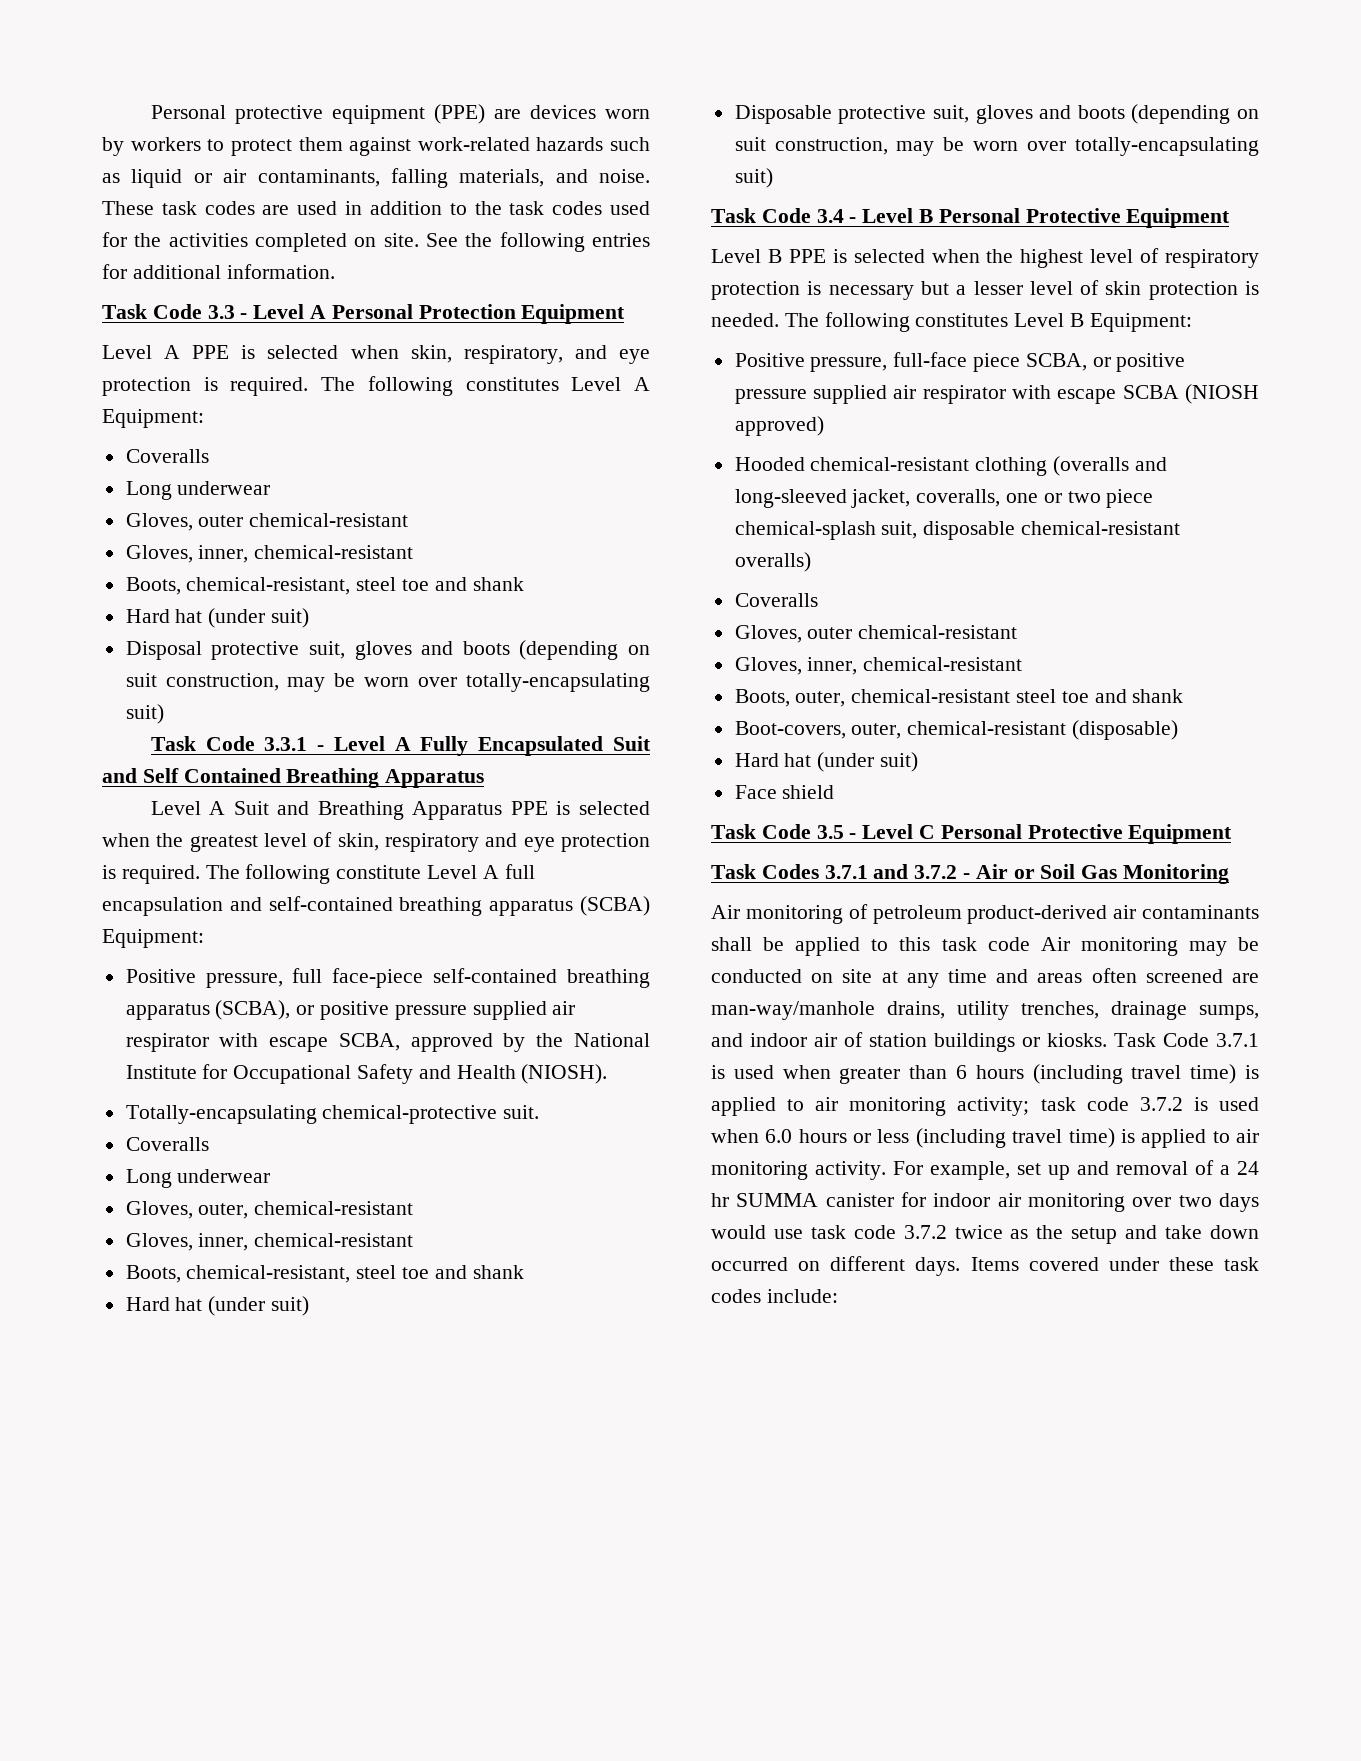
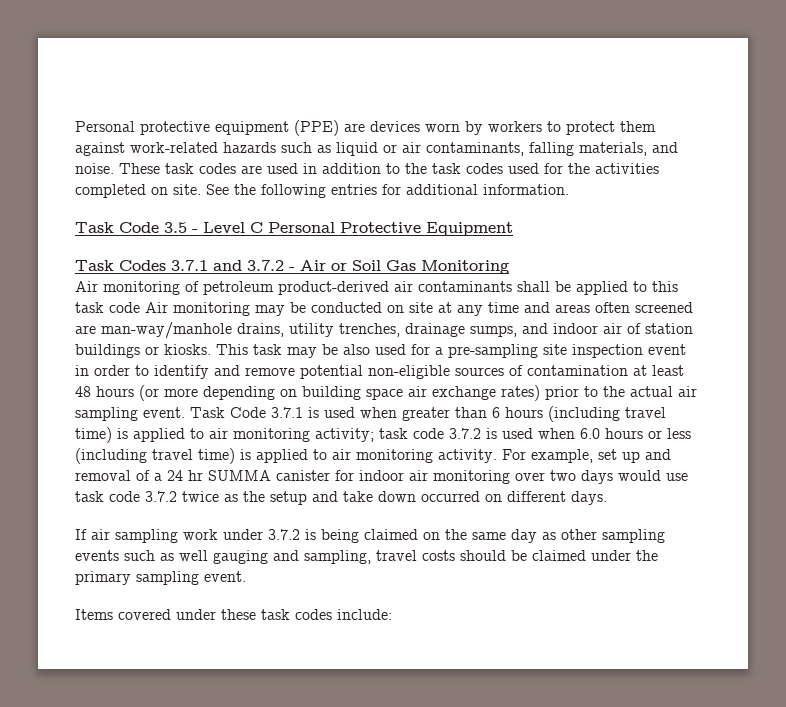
- Task Code 3.3 - Level A Personal Protection Equipment
- Level A PPE is selected when skin, respiratory, and eye protection is required. The following constitutes Level A Equipment:
- Coveralls
- Long underwear
- Gloves, outer chemical-resistant
- Gloves, inner, chemical-resistant
- Boots, chemical-resistant, steel toe and shank
- Hard hat (under suit)
- Disposal protective suit, gloves and boots (depending on suit construction, may be worn over totally-encapsulating suit)
- Task Code 3.3.1 - Level A Fully Encapsulated Suit and Self Contained Breathing Apparatus
- Level A Suit and Breathing Apparatus PPE is selected when the greatest level of skin, respiratory and eye protection is required. The following constitute Level A full encapsulation and self-contained breathing apparatus (SCBA) Equipment:
- Positive pressure, full face-piece self-contained breathing apparatus (SCBA), or positive pressure supplied air respirator with escape SCBA, approved by the National Institute for Occupational Safety and Health (NIOSH).
- Totally-encapsulating chemical-protective suit.
- Coveralls
- Long underwear
- Gloves, outer, chemical-resistant
- Gloves, inner, chemical-resistant
- Boots, chemical-resistant, steel toe and shank
- Hard hat (under suit)
- Disposable protective suit, gloves and boots (depending on suit construction, may be worn over totally-encapsulating suit)
- Task Code 3.4 - Level B Personal Protective Equipment
- Level B PPE is selected when the highest level of respiratory protection is necessary but a lesser level of skin protection is needed. The following constitutes Level B Equipment:
- Positive pressure, full-face piece SCBA, or positive pressure supplied air respirator with escape SCBA (NIOSH approved)
- Hooded chemical-resistant clothing (overalls and long-sleeved jacket, coveralls, one or two piece chemical-splash suit, disposable chemical-resistant overalls)
- Coveralls
- Gloves, outer chemical-resistant
- Gloves, inner, chemical-resistant
- Boots, outer, chemical-resistant steel toe and shank
- Boot-covers, outer, chemical-resistant (disposable)
- Hard hat (under suit)
- Face shield
+ This task may be also used for a pre-sampling site inspection event in order to identify and remove potential non-eligible sources of contamination at least 48 hours (or more depending on building space air exchange rates) prior to the actual air sampling event.
- For example, set up and removal of a 24 hr SUMMA canister for indoor air monitoring over two days would use task code 3.7.2 twice as the setup and take down occurred on different days. Items covered under these task codes include:
+ For example, set up and removal of a 24 hr SUMMA canister for indoor air monitoring over two days would use task code 3.7.2 twice as the setup and take down occurred on different days.
+ If air sampling work under 3.7.2 is being claimed on the same day as other sampling events such as well gauging and sampling, travel costs should be claimed under the primary sampling event.
+ Items covered under these task codes include:

